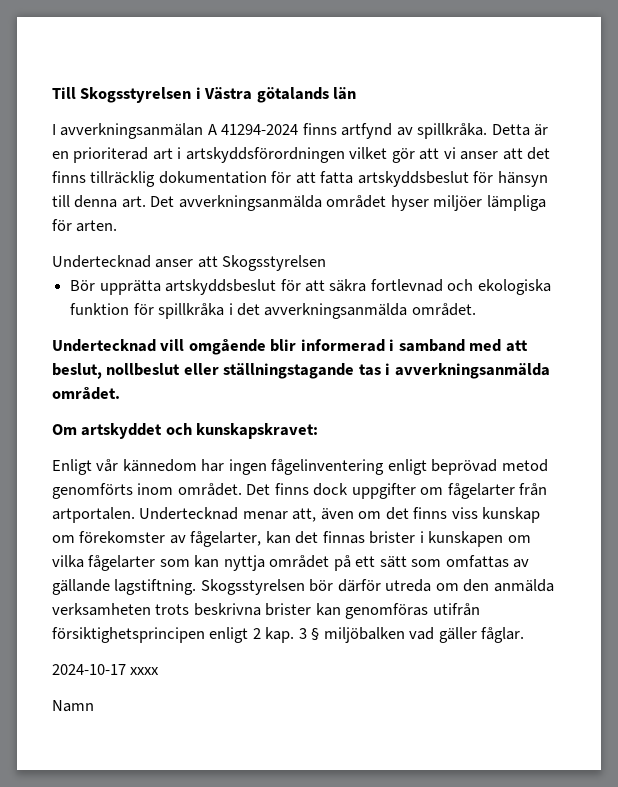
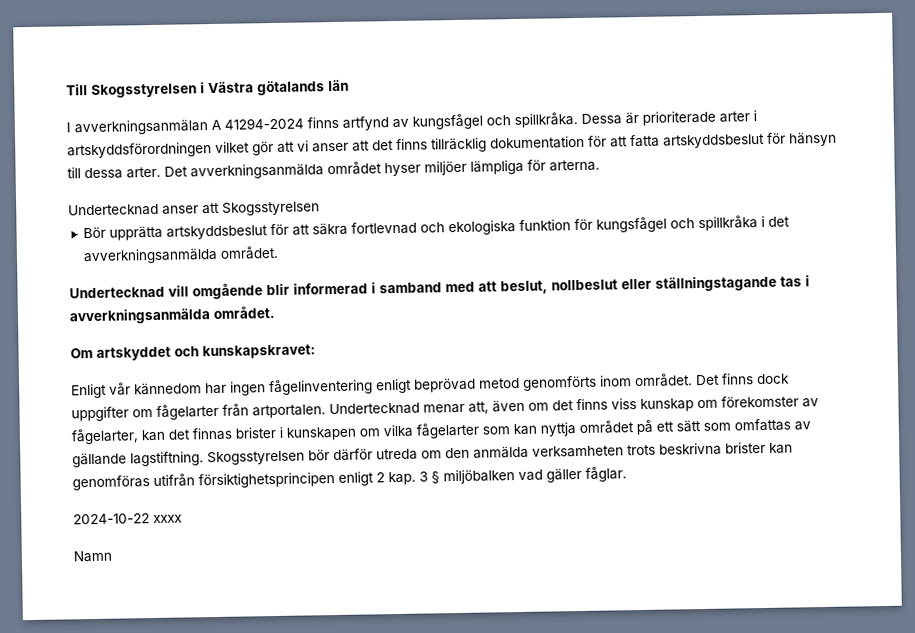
- I avverkningsanmälan A 41294-2024 finns artfynd av spillkråka. Detta är en prioriterad art i artskyddsförordningen vilket gör att vi anser att det finns tillräcklig dokumentation för att fatta artskyddsbeslut för hänsyn till denna art. Det avverkningsanmälda området hyser miljöer lämpliga för arten.
+ I avverkningsanmälan A 41294-2024 finns artfynd av kungsfågel och spillkråka. Dessa är prioriterade arter i artskyddsförordningen vilket gör att vi anser att det finns tillräcklig dokumentation för att fatta artskyddsbeslut för hänsyn till dessa arter. Det avverkningsanmälda området hyser miljöer lämpliga för arterna.
- Bör upprätta artskyddsbeslut för att säkra fortlevnad och ekologiska funktion för spillkråka i det avverkningsanmälda området.
+ Bör upprätta artskyddsbeslut för att säkra fortlevnad och ekologiska funktion för kungsfågel och spillkråka i det avverkningsanmälda området.
- 2024-10-17 xxxx
+ 2024-10-22 xxxx

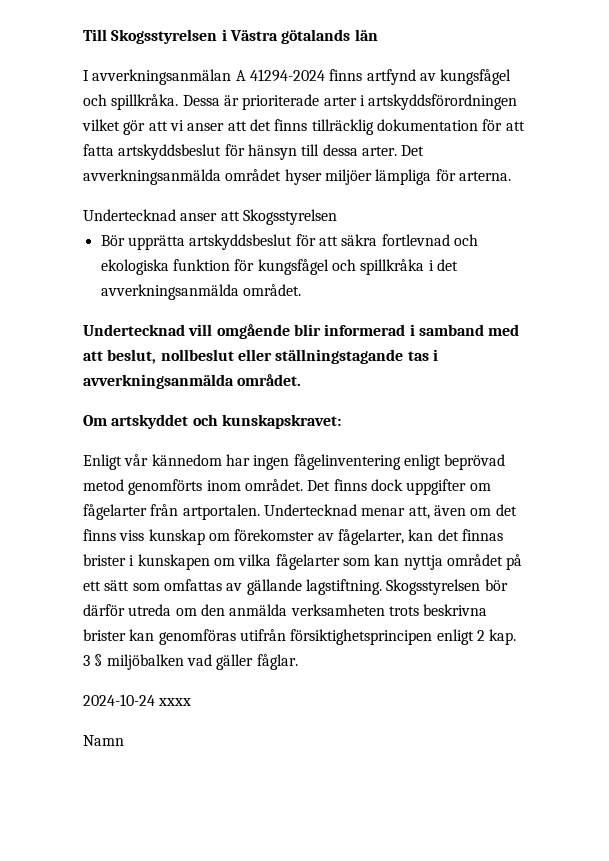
- 2024-10-22 xxxx
+ 2024-10-24 xxxx

